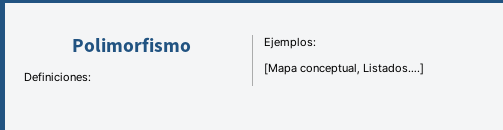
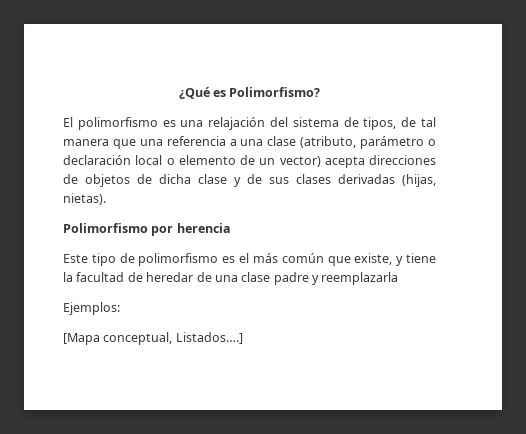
- Polimorfismo
- Definiciones:
+ ¿Qué es Polimorfismo?
+ El polimorfismo es una relajación del sistema de tipos, de tal manera que una referencia a una clase (atributo, parámetro o declaración local o elemento de un vector) acepta direcciones de objetos de dicha clase y de sus clases derivadas (hijas, nietas).
+ Polimorfismo por herencia
+ Este tipo de polimorfismo es el más común que existe, y tiene la facultad de heredar de una clase padre y reemplazarla

